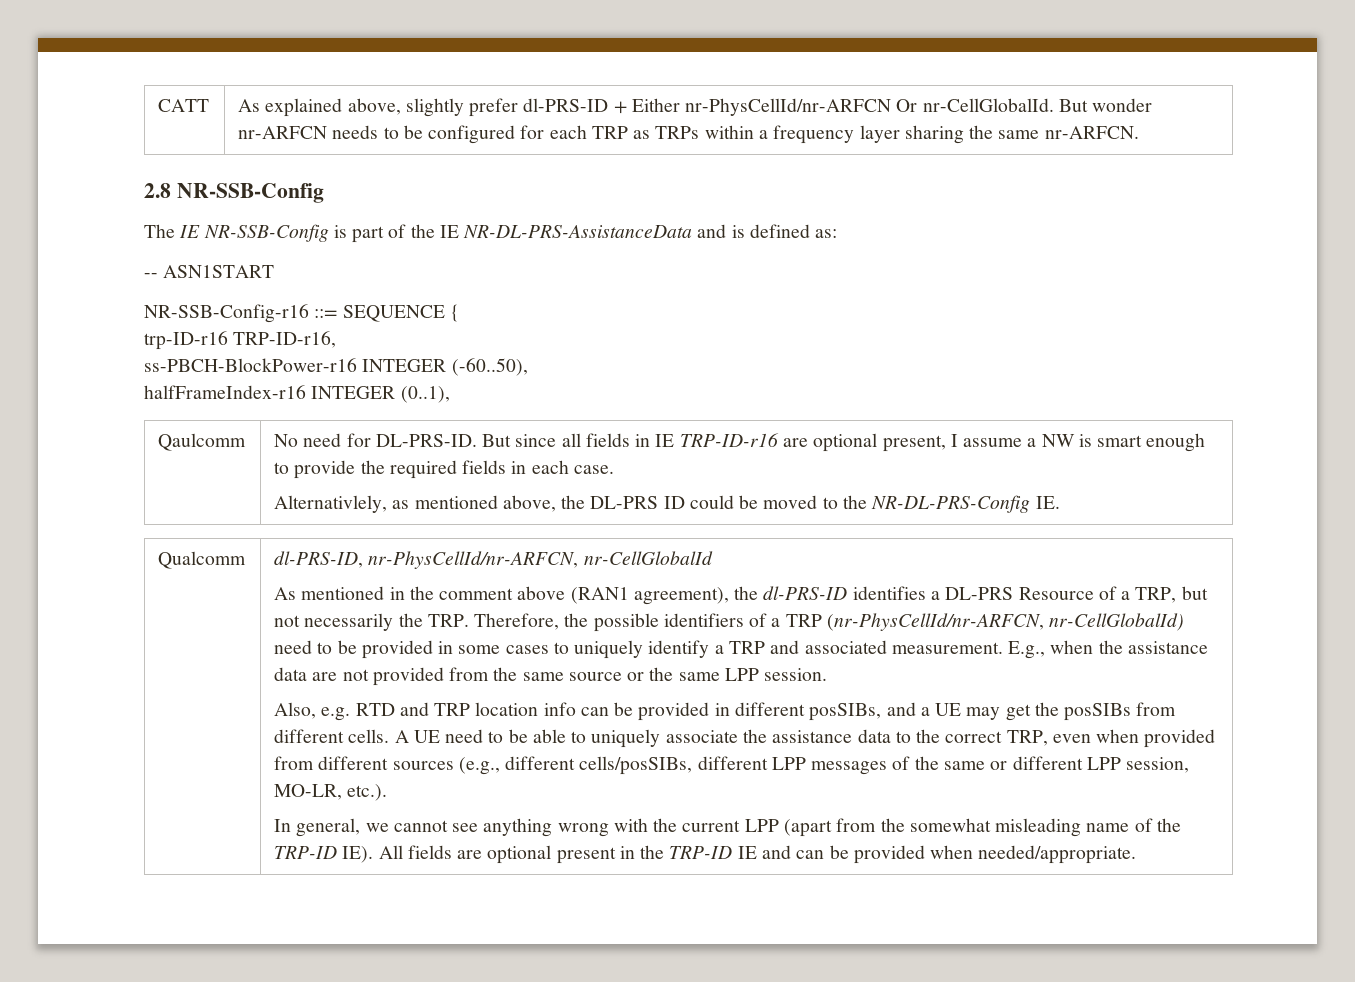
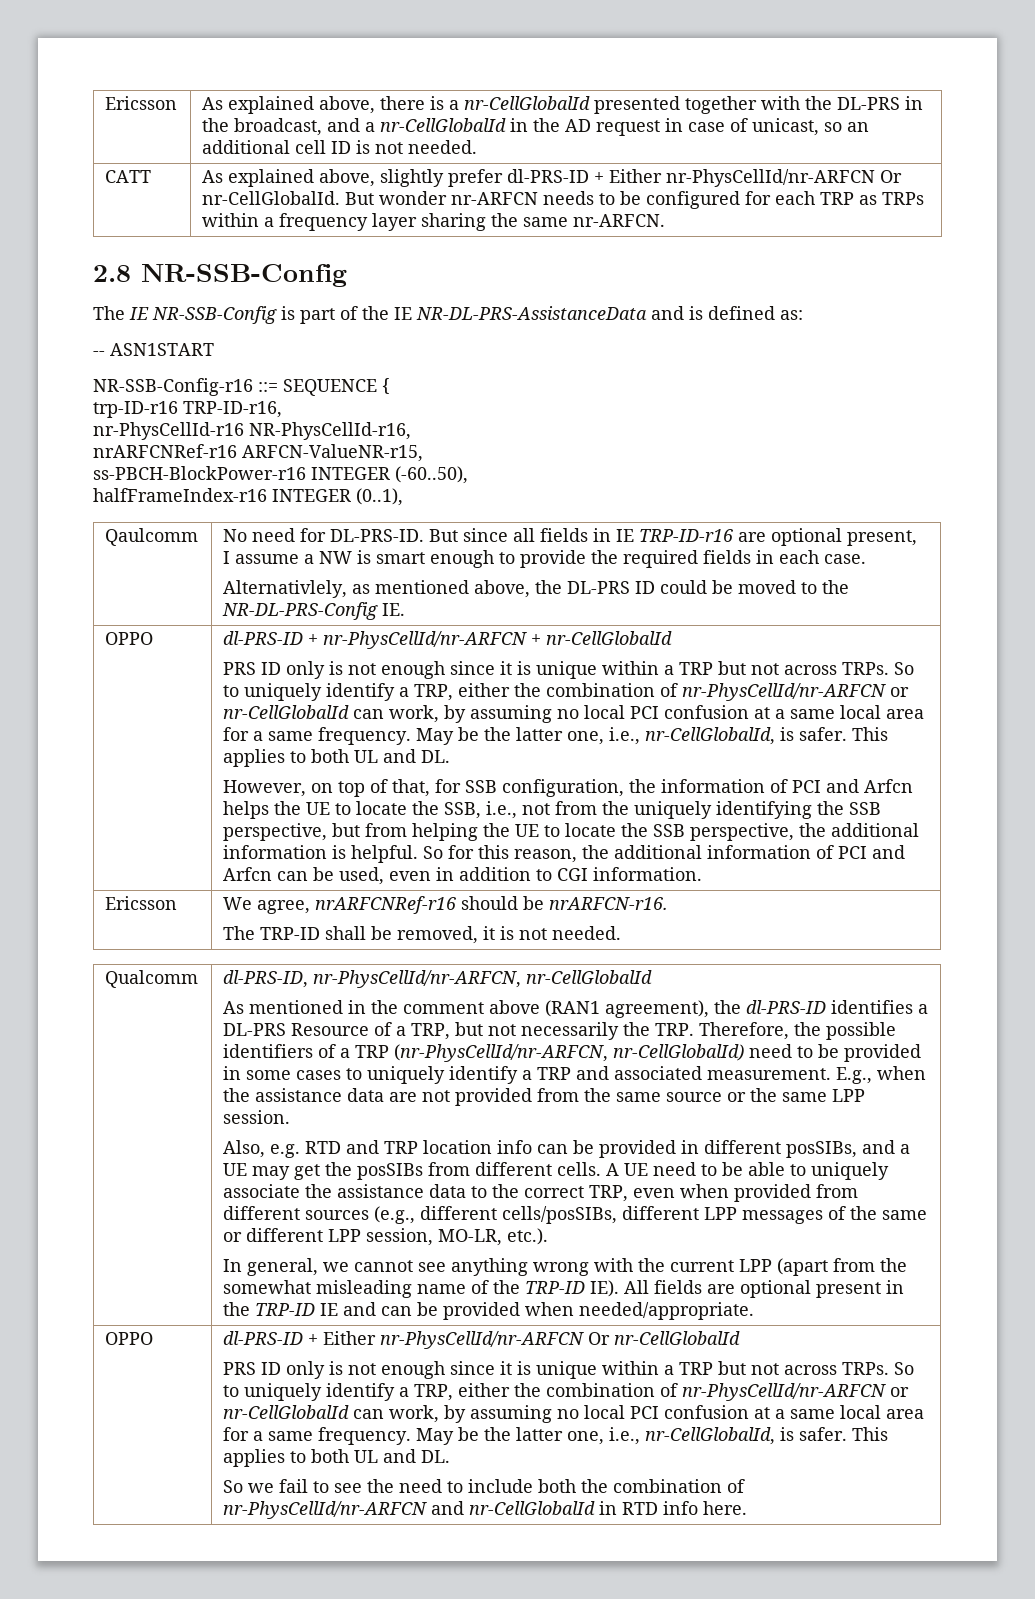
+ Ericsson | As explained above, there is a nr-CellGlobalId presented together with the DL-PRS in the broadcast, and a nr-CellGlobalId in the AD request in case of unicast, so an additional cell ID is not needed.
+ nr-PhysCellId-r16 NR-PhysCellId-r16,
+ nrARFCNRef-r16 ARFCN-ValueNR-r15,
+ OPPO | dl-PRS-ID + nr-PhysCellId/nr-ARFCN + nr-CellGlobalId
+ PRS ID only is not enough since it is unique within a TRP but not across TRPs. So to uniquely identify a TRP, either the combination of nr-PhysCellId/nr-ARFCN or nr-CellGlobalId can work, by assuming no local PCI confusion at a same local area for a same frequency. May be the latter one, i.e., nr-CellGlobalId, is safer. This applies to both UL and DL.
+ However, on top of that, for SSB configuration, the information of PCI and Arfcn helps the UE to locate the SSB, i.e., not from the uniquely identifying the SSB perspective, but from helping the UE to locate the SSB perspective, the additional information is helpful. So for this reason, the additional information of PCI and Arfcn can be used, even in addition to CGI information.
+ Ericsson | We agree, nrARFCNRef-r16 should be nrARFCN-r16.
+ The TRP-ID shall be removed, it is not needed.
+ OPPO | dl-PRS-ID + Either nr-PhysCellId/nr-ARFCN Or nr-CellGlobalId
+ PRS ID only is not enough since it is unique within a TRP but not across TRPs. So to uniquely identify a TRP, either the combination of nr-PhysCellId/nr-ARFCN or nr-CellGlobalId can work, by assuming no local PCI confusion at a same local area for a same frequency. May be the latter one, i.e., nr-CellGlobalId, is safer. This applies to both UL and DL.
+ So we fail to see the need to include both the combination of nr-PhysCellId/nr-ARFCN and nr-CellGlobalId in RTD info here.

